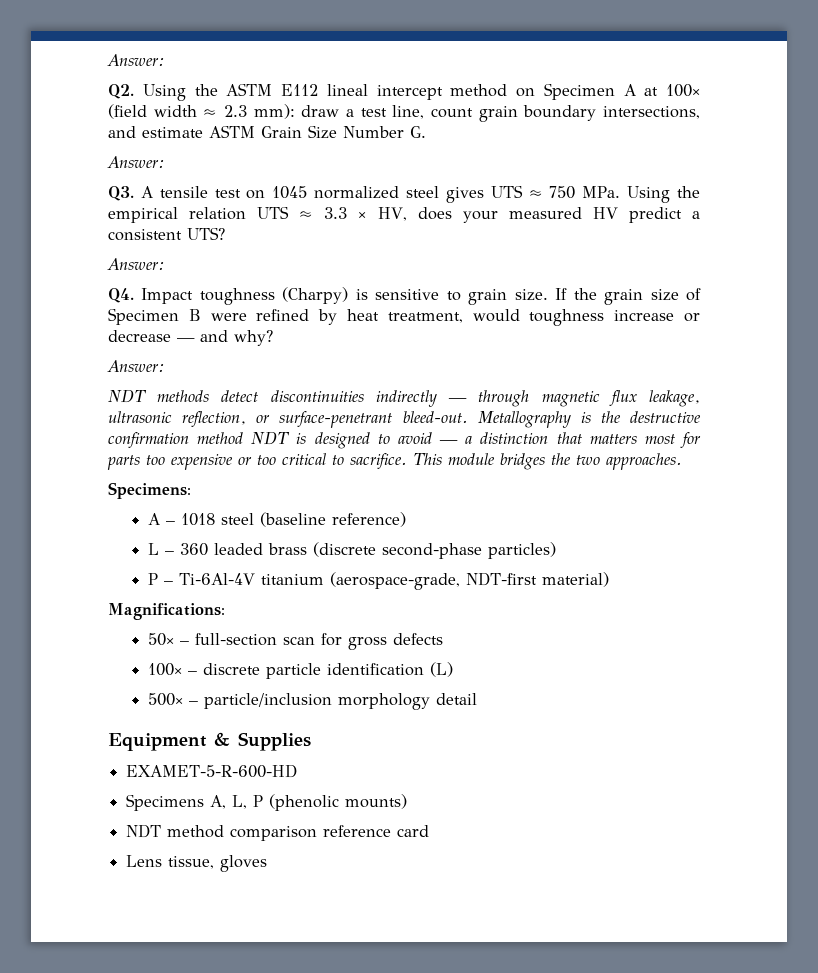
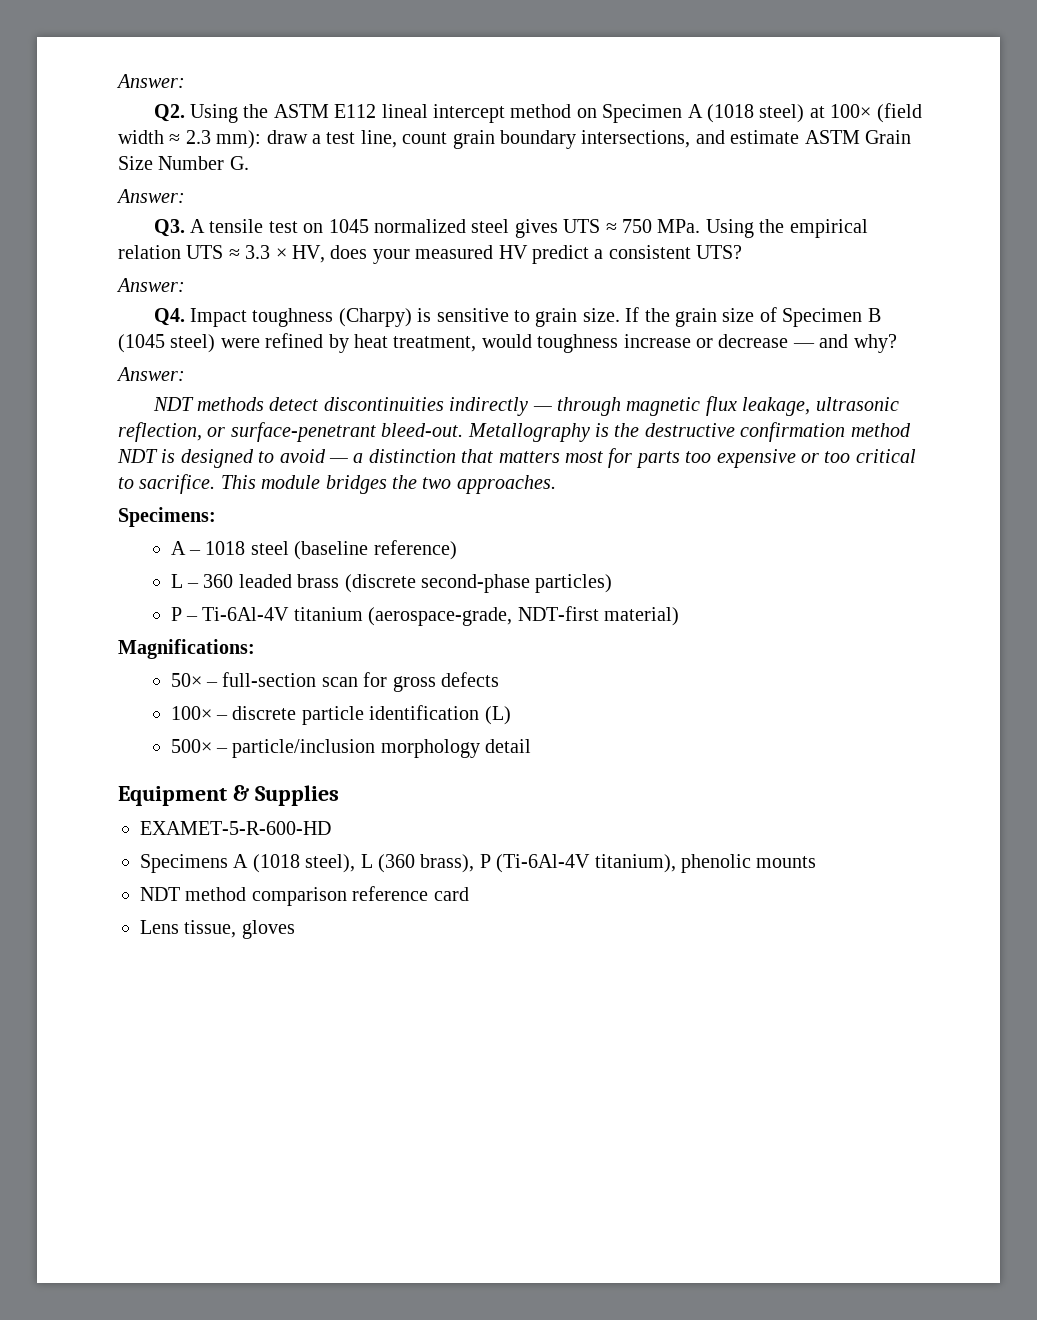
- Q2. Using the ASTM E112 lineal intercept method on Specimen A at 100× (field width ≈ 2.3 mm): draw a test line, count grain boundary intersections, and estimate ASTM Grain Size Number G.
+ Q2. Using the ASTM E112 lineal intercept method on Specimen A (1018 steel) at 100× (field width ≈ 2.3 mm): draw a test line, count grain boundary intersections, and estimate ASTM Grain Size Number G.
- If the grain size of Specimen B were refined by heat treatment, would toughness increase or decrease — and why?
+ If the grain size of Specimen B (1045 steel) were refined by heat treatment, would toughness increase or decrease — and why?
- Specimens A, L, P (phenolic mounts)
+ Specimens A (1018 steel), L (360 brass), P (Ti-6Al-4V titanium), phenolic mounts

